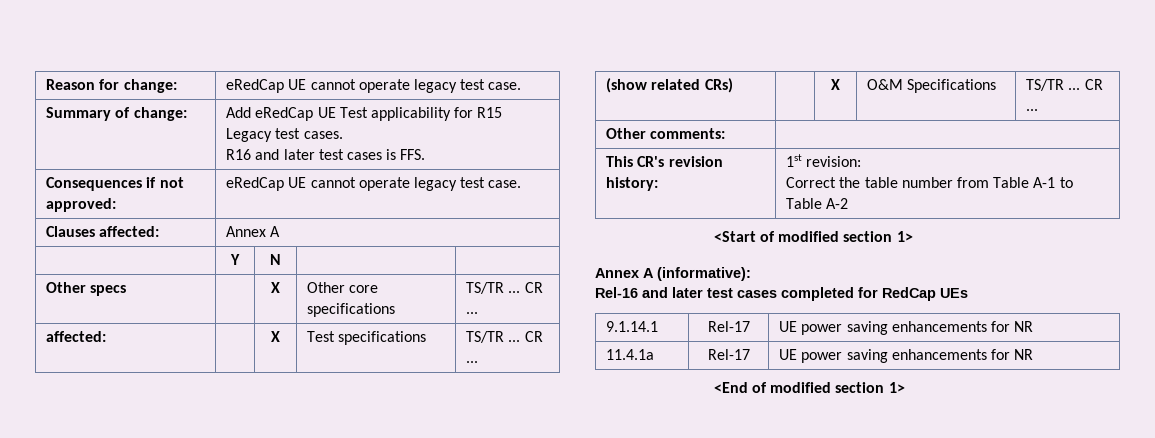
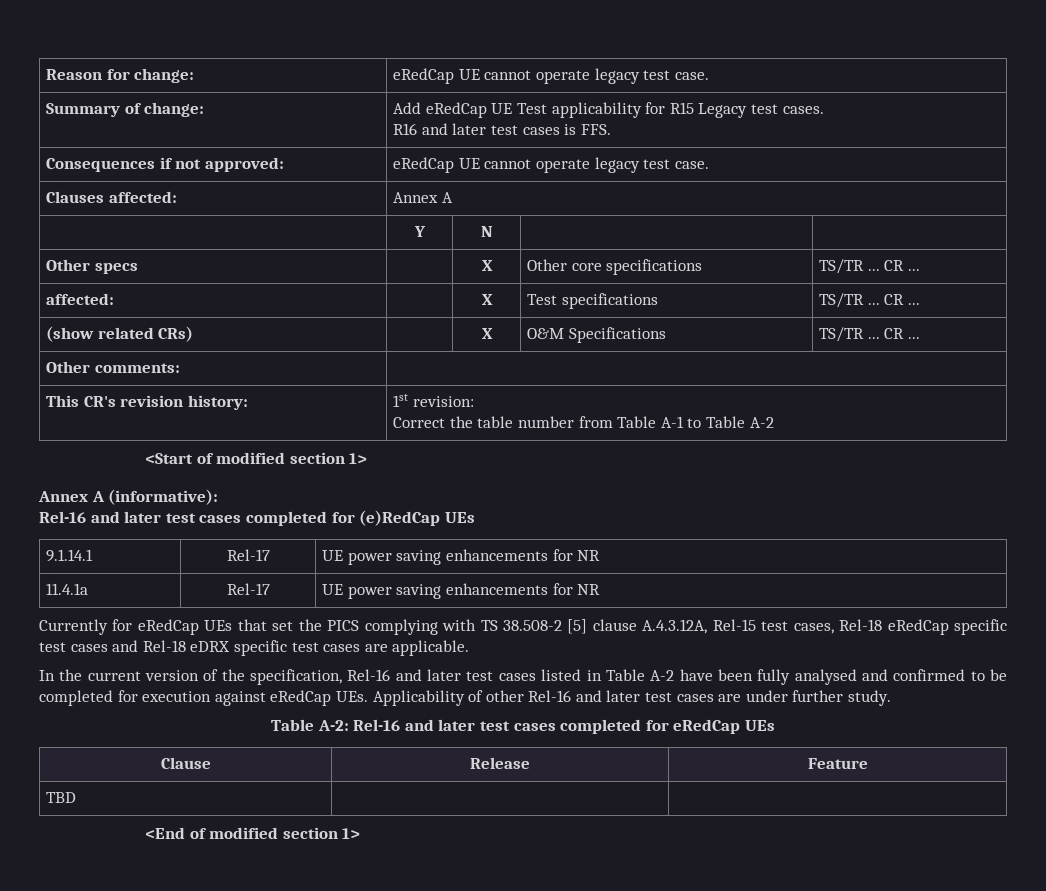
- Rel-16 and later test cases completed for RedCap UEs
+ Rel-16 and later test cases completed for (e)RedCap UEs
+ Currently for eRedCap UEs that set the PICS complying with TS 38.508-2 [5] clause A.4.3.12A, Rel-15 test cases, Rel-18 eRedCap specific test cases and Rel-18 eDRX specific test cases are applicable.
+ In the current version of the specification, Rel-16 and later test cases listed in Table A-2 have been fully analysed and confirmed to be completed for execution against eRedCap UEs. Applicability of other Rel-16 and later test cases are under further study.
+ Table A-2: Rel-16 and later test cases completed for eRedCap UEs
+ Clause | Release | Feature
+ TBD | |

